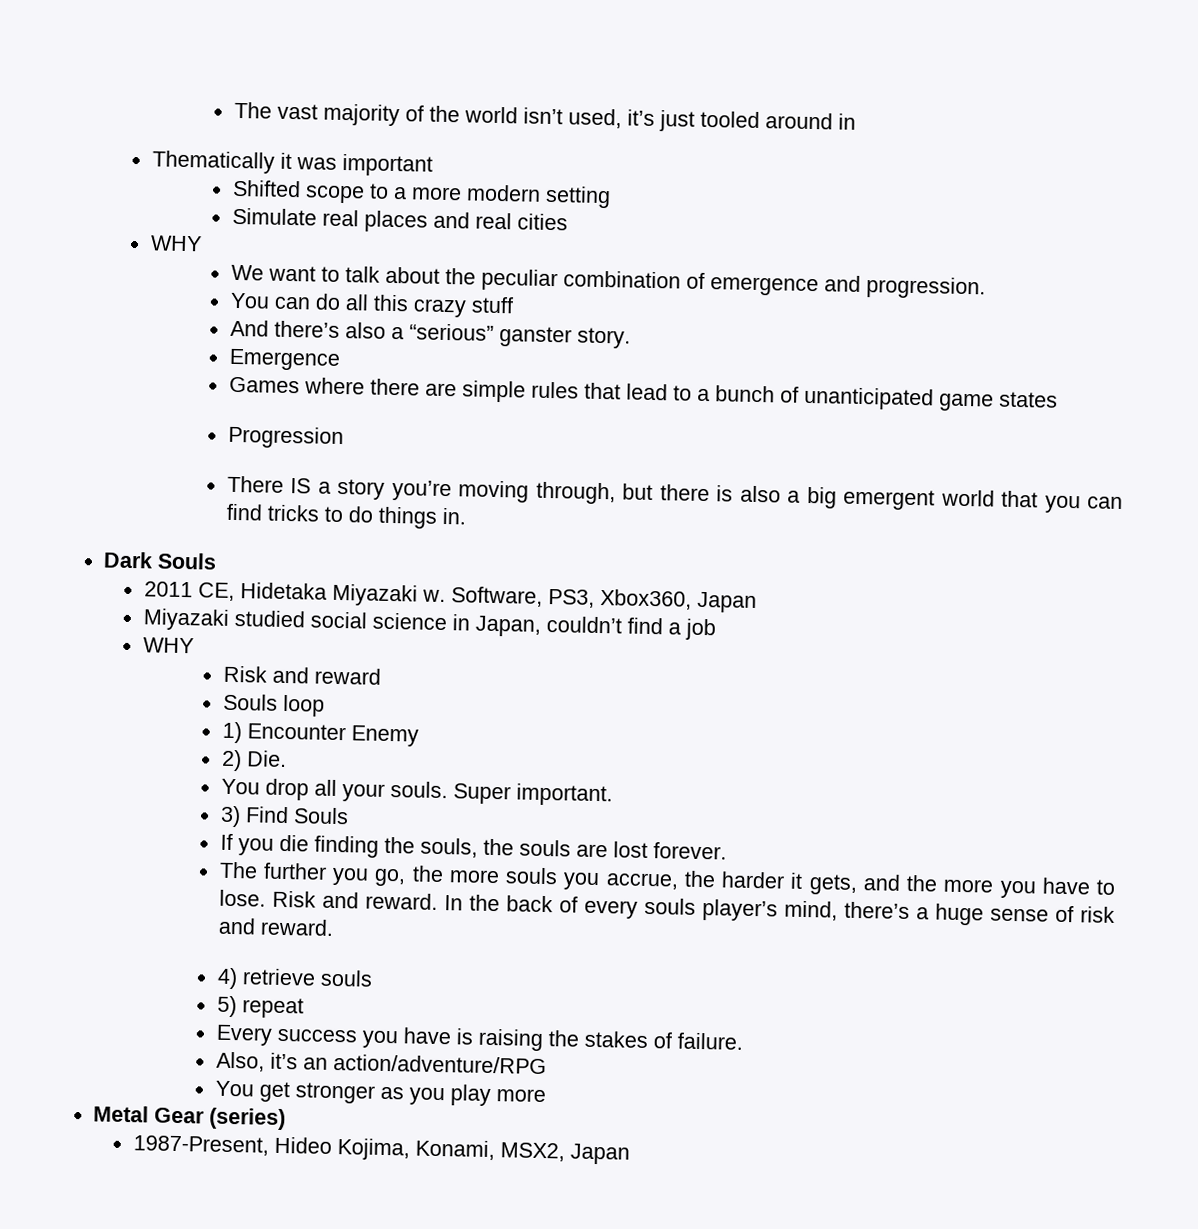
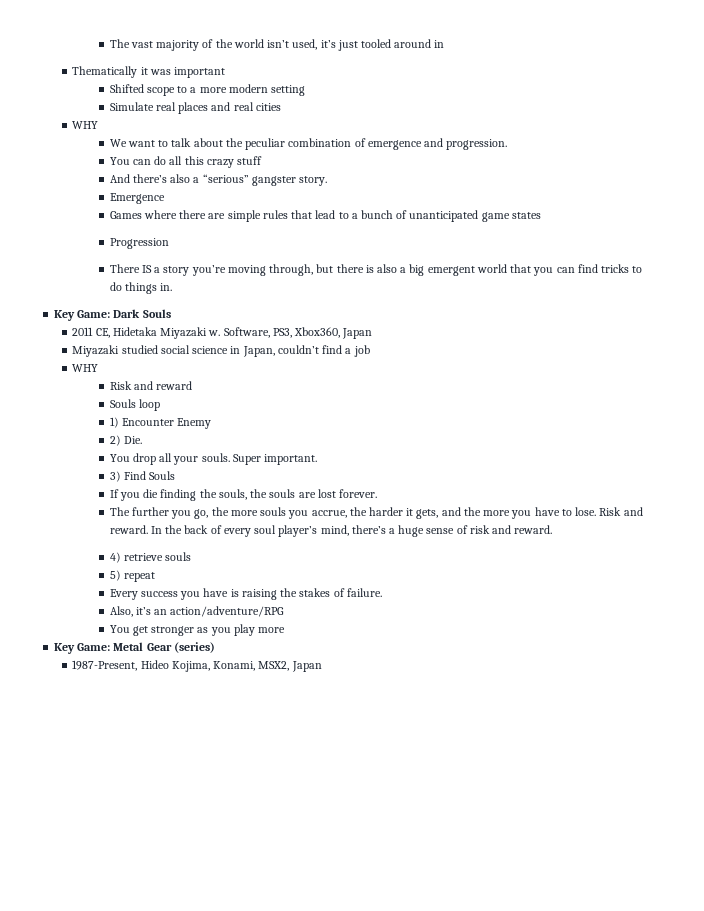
- And there’s also a “serious” ganster story.
+ And there’s also a “serious” gangster story.
- Dark Souls
+ Key Game: Dark Souls
- In the back of every souls player’s mind, there’s a huge sense of risk and reward.
+ In the back of every soul player’s mind, there’s a huge sense of risk and reward.
- Metal Gear (series)
+ Key Game: Metal Gear (series)

